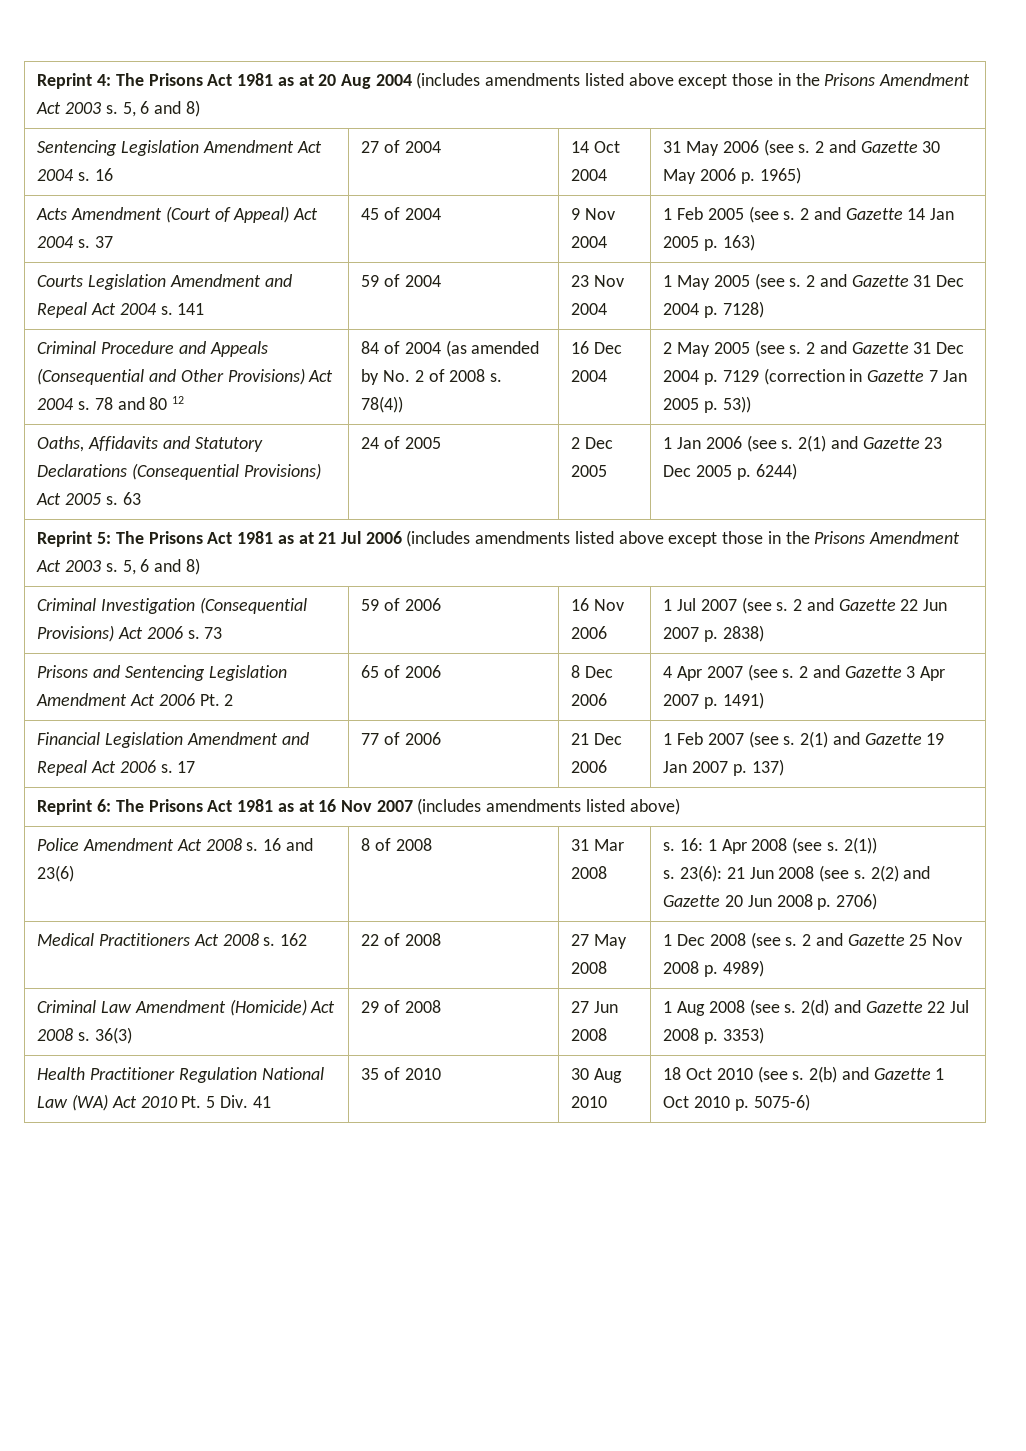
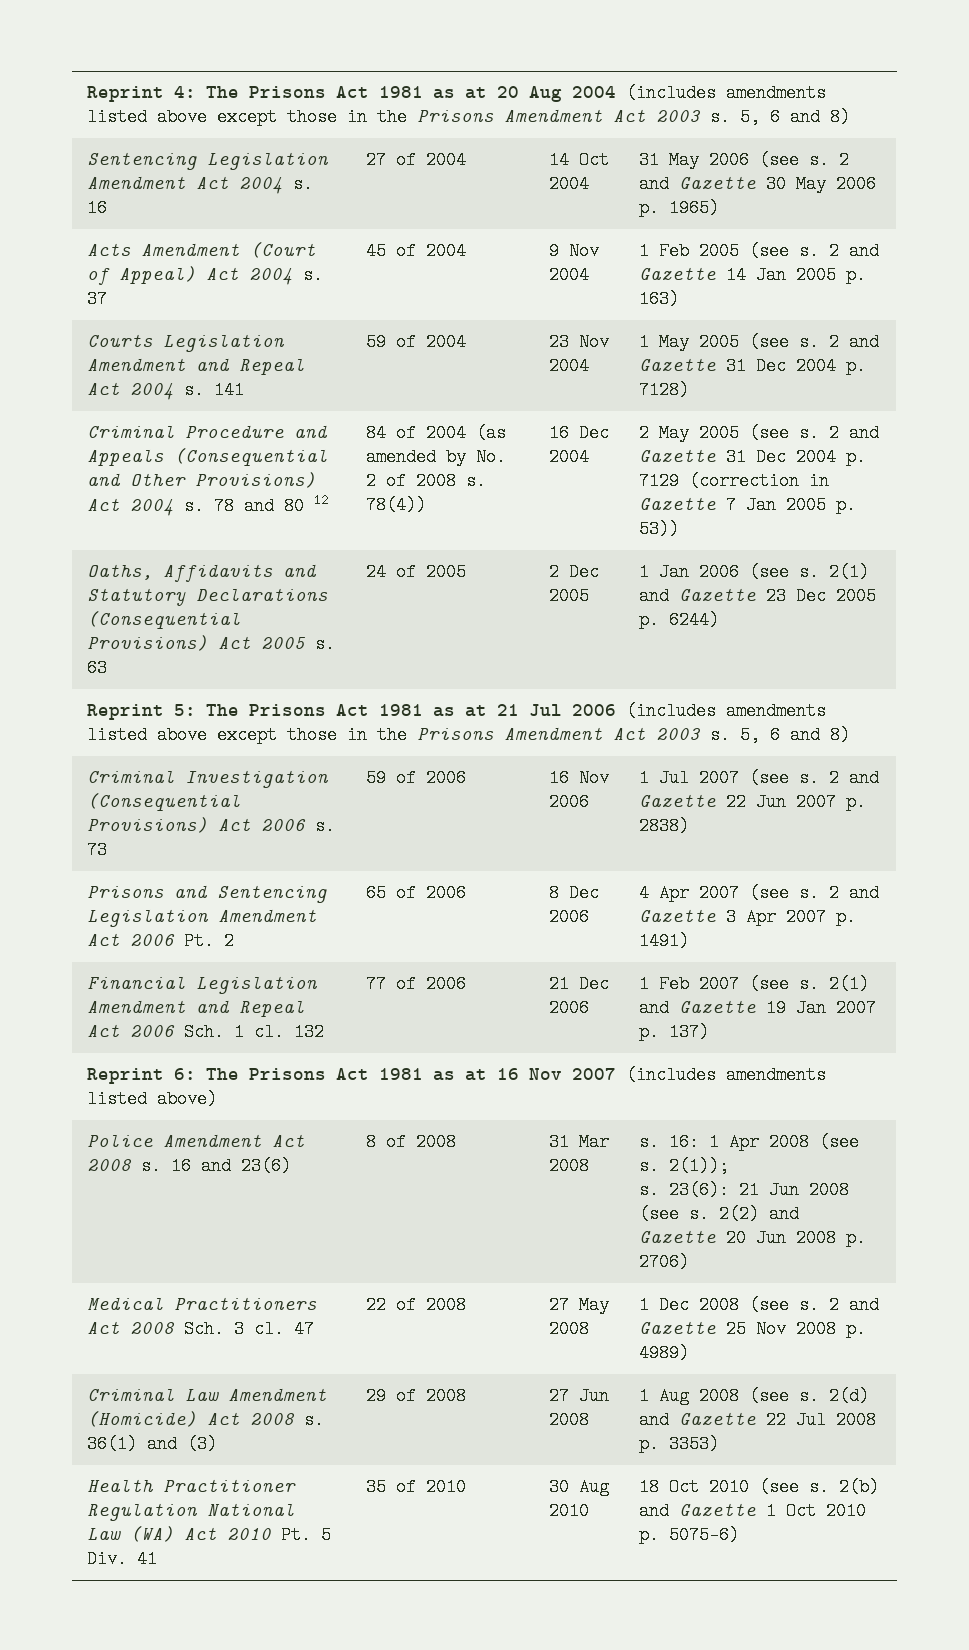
- Financial Legislation Amendment and Repeal Act 2006 s. 17 | 77 of 2006 | 21 Dec 2006 | 1 Feb 2007 (see s. 2(1) and Gazette 19 Jan 2007 p. 137)
+ Financial Legislation Amendment and Repeal Act 2006 Sch. 1 cl. 132 | 77 of 2006 | 21 Dec 2006 | 1 Feb 2007 (see s. 2(1) and Gazette 19 Jan 2007 p. 137)
- Police Amendment Act 2008 s. 16 and 23(6) | 8 of 2008 | 31 Mar 2008 | s. 16: 1 Apr 2008 (see s. 2(1))
+ Police Amendment Act 2008 s. 16 and 23(6) | 8 of 2008 | 31 Mar 2008 | s. 16: 1 Apr 2008 (see s. 2(1));
- Medical Practitioners Act 2008 s. 162 | 22 of 2008 | 27 May 2008 | 1 Dec 2008 (see s. 2 and Gazette 25 Nov 2008 p. 4989)
+ Medical Practitioners Act 2008 Sch. 3 cl. 47 | 22 of 2008 | 27 May 2008 | 1 Dec 2008 (see s. 2 and Gazette 25 Nov 2008 p. 4989)
- Criminal Law Amendment (Homicide) Act 2008 s. 36(3) | 29 of 2008 | 27 Jun 2008 | 1 Aug 2008 (see s. 2(d) and Gazette 22 Jul 2008 p. 3353)
+ Criminal Law Amendment (Homicide) Act 2008 s. 36(1) and (3) | 29 of 2008 | 27 Jun 2008 | 1 Aug 2008 (see s. 2(d) and Gazette 22 Jul 2008 p. 3353)

